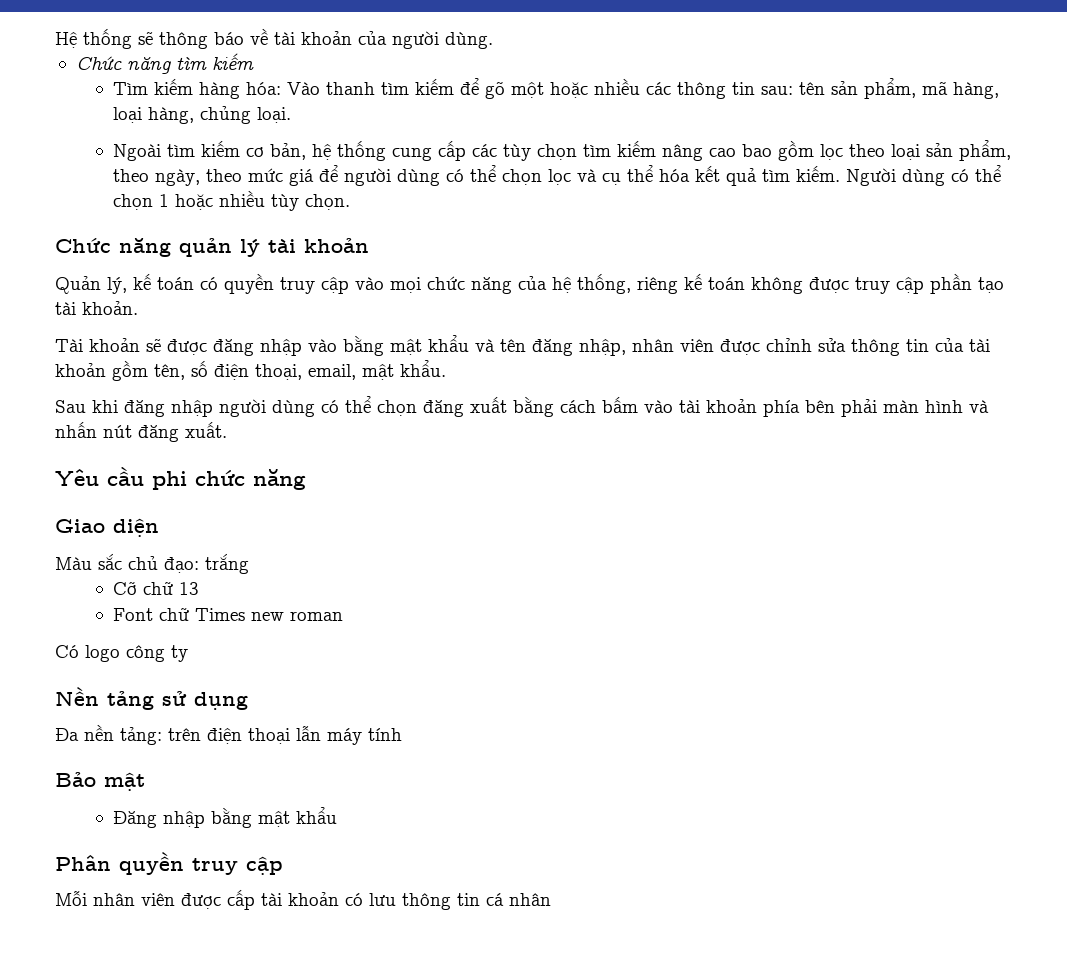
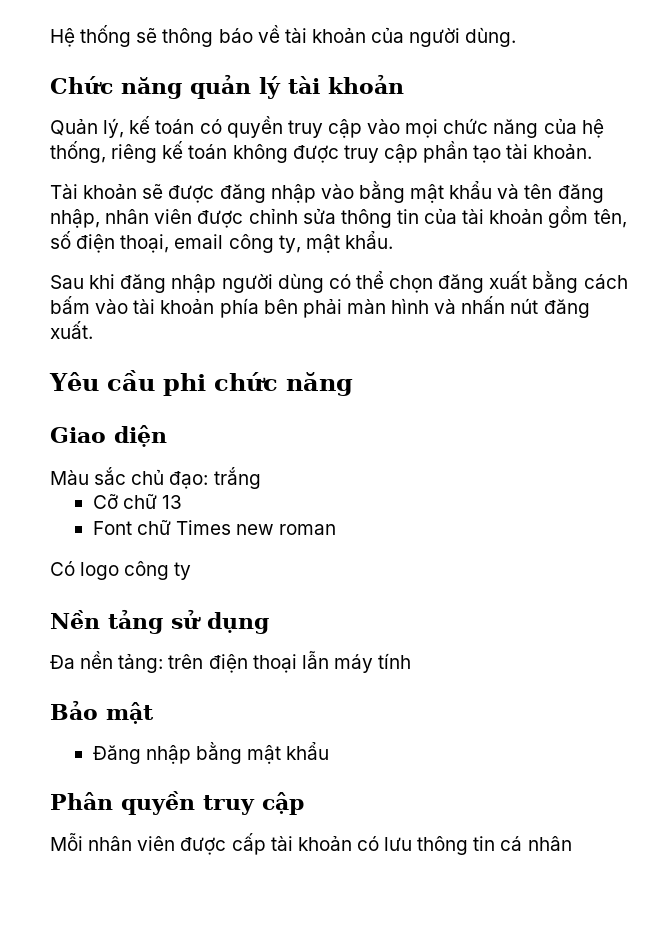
- Chức năng tìm kiếm
- Tìm kiếm hàng hóa: Vào thanh tìm kiếm để gõ một hoặc nhiều các thông tin sau: tên sản phẩm, mã hàng, loại hàng, chủng loại.
- Ngoài tìm kiếm cơ bản, hệ thống cung cấp các tùy chọn tìm kiếm nâng cao bao gồm lọc theo loại sản phẩm, theo ngày, theo mức giá để người dùng có thể chọn lọc và cụ thể hóa kết quả tìm kiếm. Người dùng có thể chọn 1 hoặc nhiều tùy chọn.
- Tài khoản sẽ được đăng nhập vào bằng mật khẩu và tên đăng nhập, nhân viên được chỉnh sửa thông tin của tài khoản gồm tên, số điện thoại, email, mật khẩu.
+ Tài khoản sẽ được đăng nhập vào bằng mật khẩu và tên đăng nhập, nhân viên được chỉnh sửa thông tin của tài khoản gồm tên, số điện thoại, email công ty, mật khẩu.

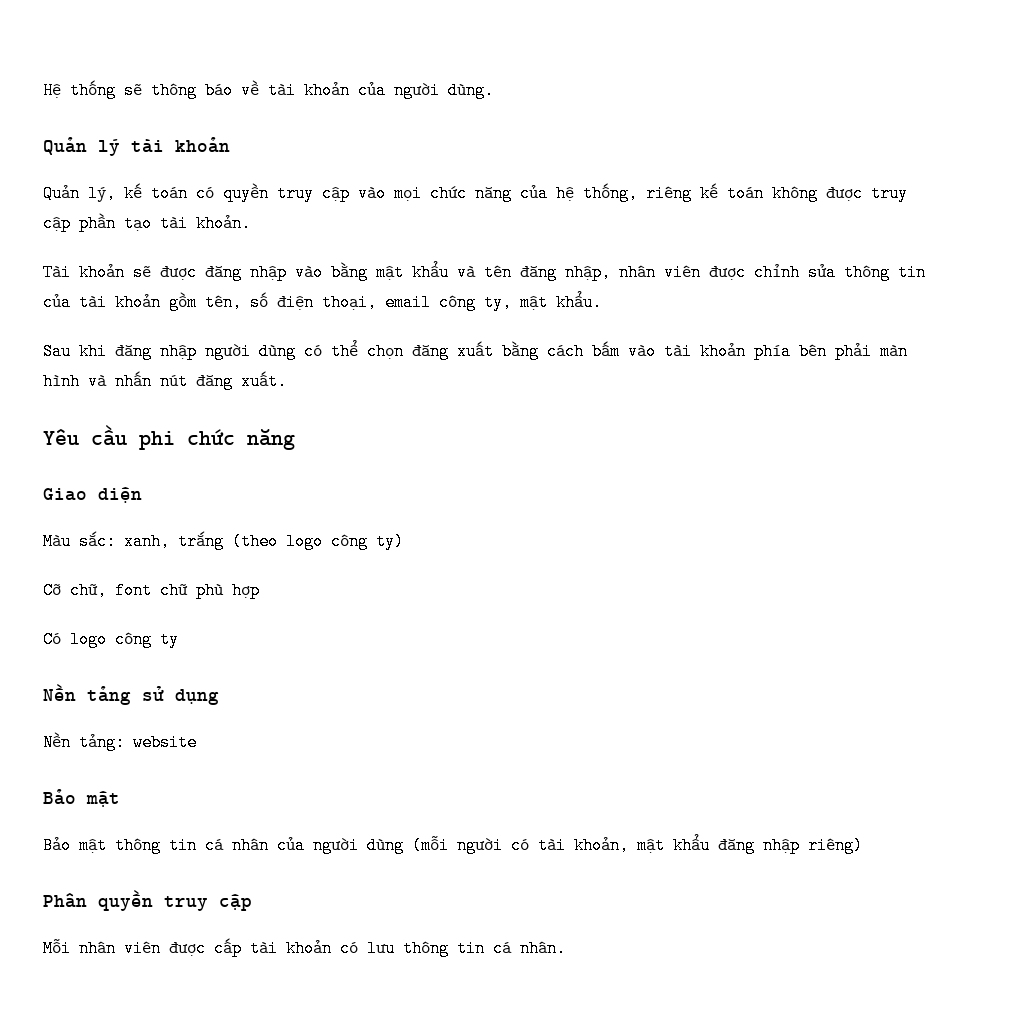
- Chức năng quản lý tài khoản
+ Quản lý tài khoản
- Màu sắc chủ đạo: trắng
- Cỡ chữ 13
- Font chữ Times new roman
+ Màu sắc: xanh, trắng (theo logo công ty)
+ Cỡ chữ, font chữ phù hợp
- Đa nền tảng: trên điện thoại lẫn máy tính
+ Nền tảng: website
  Bảo mật
- Đăng nhập bằng mật khẩu
+ Bảo mật thông tin cá nhân của người dùng (mỗi người có tài khoản, mật khẩu đăng nhập riêng)
- Mỗi nhân viên được cấp tài khoản có lưu thông tin cá nhân
+ Mỗi nhân viên được cấp tài khoản có lưu thông tin cá nhân.

